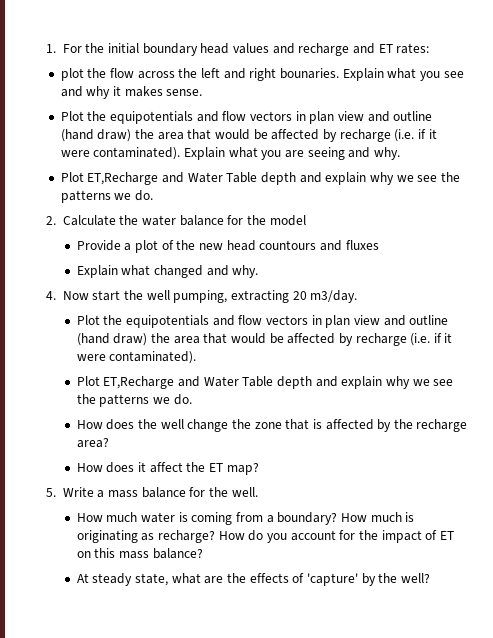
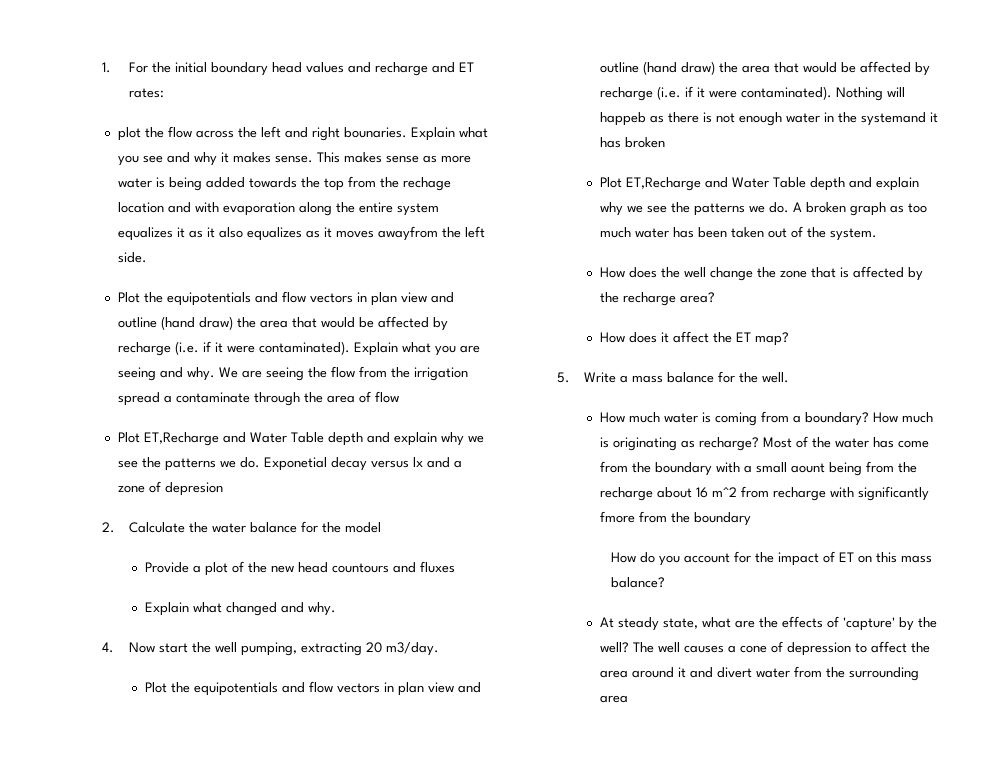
+ This makes sense as more water is being added towards the top from the rechage location and with evaporation along the entire system equalizes it as it also equalizes as it moves awayfrom the left side.
+ We are seeing the flow from the irrigation spread a contaminate through the area of flow
+ Exponetial decay versus lx and a zone of depresion
+ Nothing will happeb as there is not enough water in the systemand it has broken
+ A broken graph as too much water has been taken out of the system.
- How much is originating as recharge? How do you account for the impact of ET on this mass balance?
+ How much is originating as recharge? Most of the water has come from the boundary with a small aount being from the recharge about 16 m^2 from recharge with significantly fmore from the boundary
+ How do you account for the impact of ET on this mass balance?
+ The well causes a cone of depression to affect the area around it and divert water from the surrounding area

